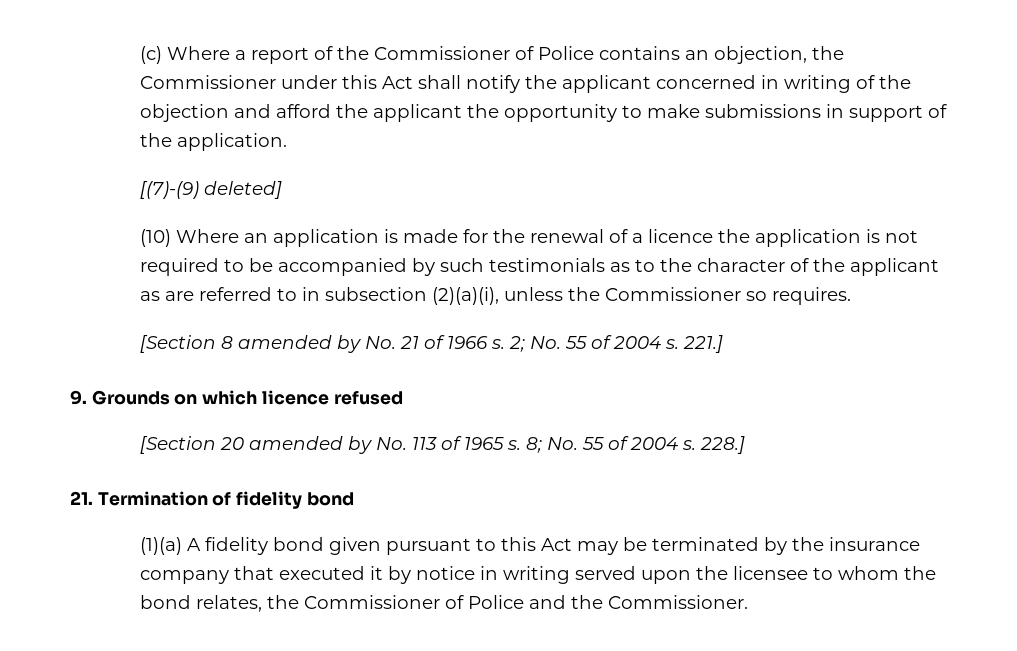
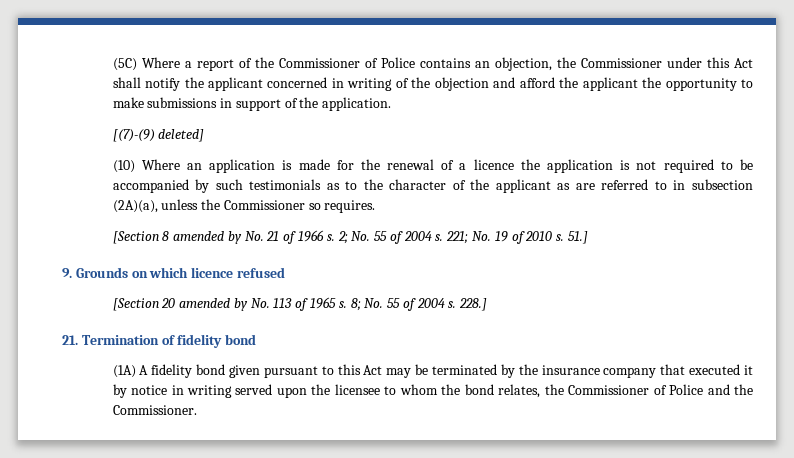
- (c) Where a report of the Commissioner of Police contains an objection, the Commissioner under this Act shall notify the applicant concerned in writing of the objection and afford the applicant the opportunity to make submissions in support of the application.
+ (5C) Where a report of the Commissioner of Police contains an objection, the Commissioner under this Act shall notify the applicant concerned in writing of the objection and afford the applicant the opportunity to make submissions in support of the application.
- (10) Where an application is made for the renewal of a licence the application is not required to be accompanied by such testimonials as to the character of the applicant as are referred to in subsection (2)(a)(i), unless the Commissioner so requires.
+ (10) Where an application is made for the renewal of a licence the application is not required to be accompanied by such testimonials as to the character of the applicant as are referred to in subsection (2A)(a), unless the Commissioner so requires.
- 221.]
+ 221; No. 19 of 2010 s. 51.]
- (1)(a) A fidelity bond given pursuant to this Act may be terminated by the insurance company that executed it by notice in writing served upon the licensee to whom the bond relates, the Commissioner of Police and the Commissioner.
+ (1A) A fidelity bond given pursuant to this Act may be terminated by the insurance company that executed it by notice in writing served upon the licensee to whom the bond relates, the Commissioner of Police and the Commissioner.

